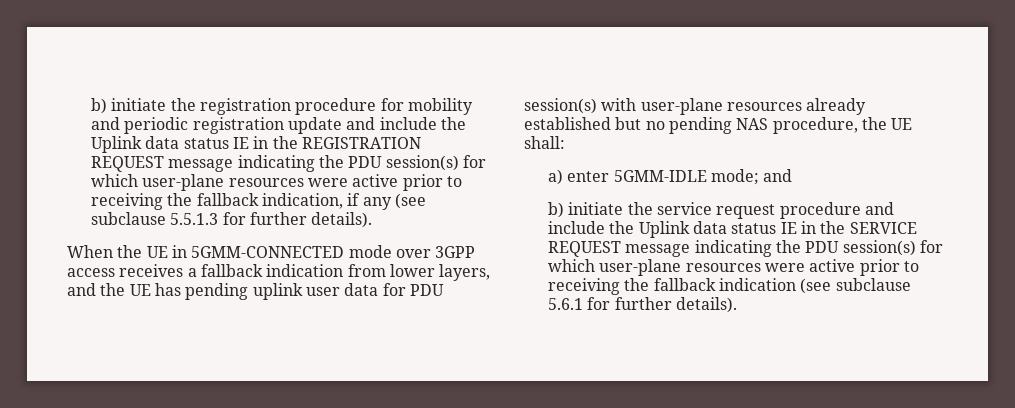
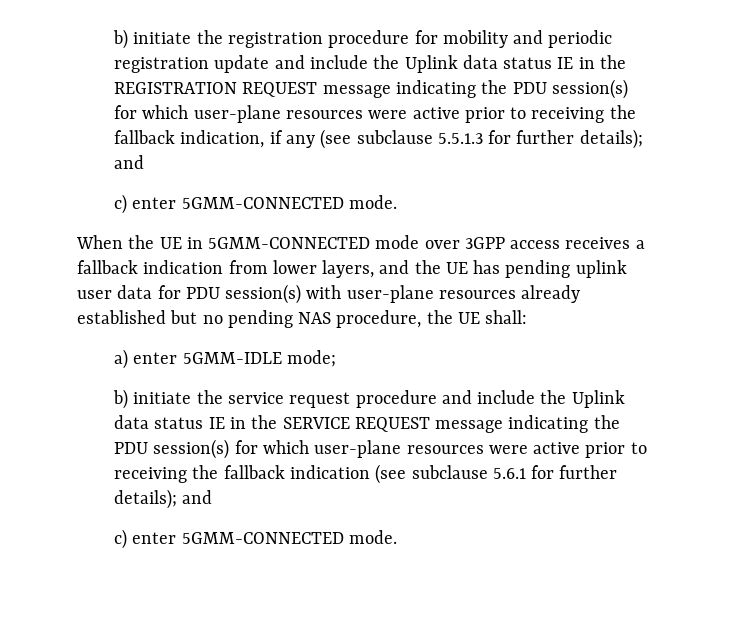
- b) initiate the registration procedure for mobility and periodic registration update and include the Uplink data status IE in the REGISTRATION REQUEST message indicating the PDU session(s) for which user-plane resources were active prior to receiving the fallback indication, if any (see subclause 5.5.1.3 for further details).
+ b) initiate the registration procedure for mobility and periodic registration update and include the Uplink data status IE in the REGISTRATION REQUEST message indicating the PDU session(s) for which user-plane resources were active prior to receiving the fallback indication, if any (see subclause 5.5.1.3 for further details); and
+ c) enter 5GMM-CONNECTED mode.
- a) enter 5GMM-IDLE mode; and
+ a) enter 5GMM-IDLE mode;
- b) initiate the service request procedure and include the Uplink data status IE in the SERVICE REQUEST message indicating the PDU session(s) for which user-plane resources were active prior to receiving the fallback indication (see subclause 5.6.1 for further details).
+ b) initiate the service request procedure and include the Uplink data status IE in the SERVICE REQUEST message indicating the PDU session(s) for which user-plane resources were active prior to receiving the fallback indication (see subclause 5.6.1 for further details); and
+ c) enter 5GMM-CONNECTED mode.

